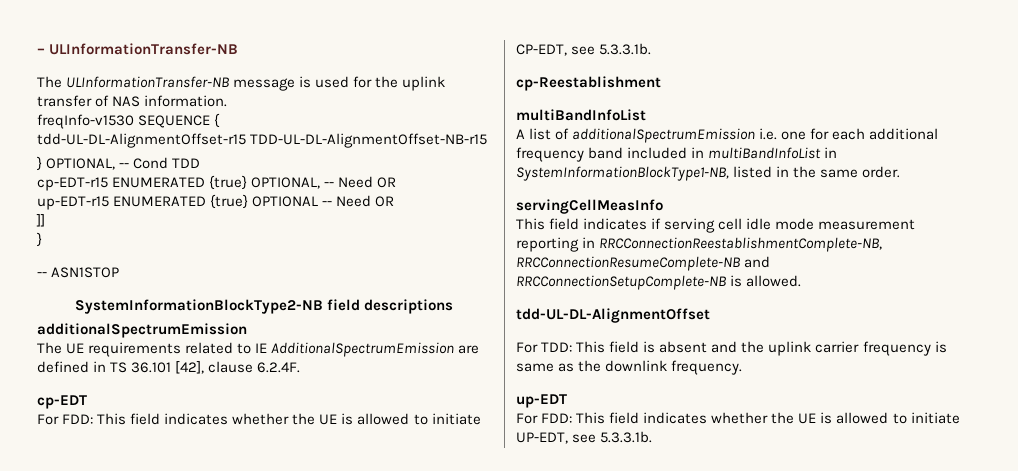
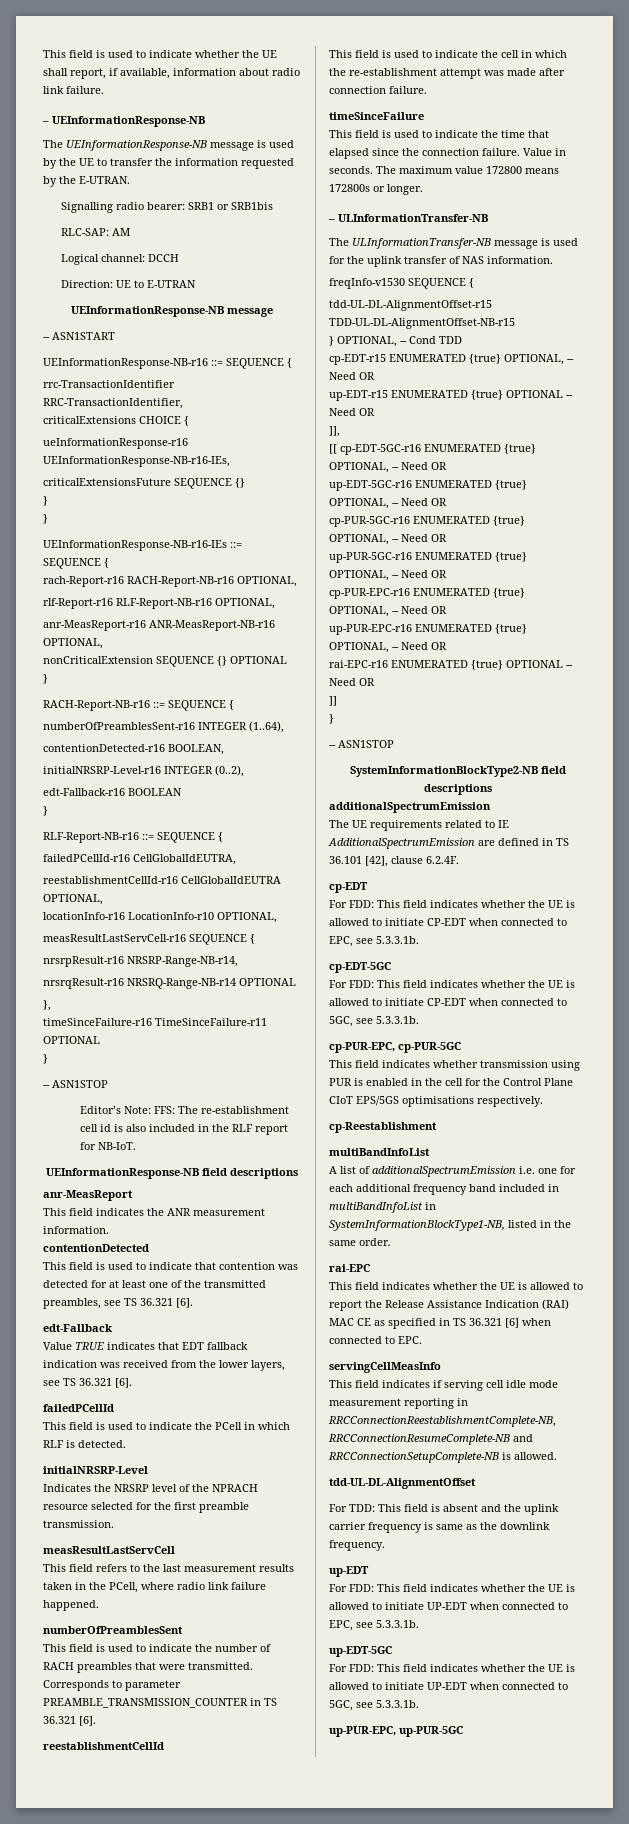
+ This field is used to indicate whether the UE shall report, if available, information about radio link failure.
+ – UEInformationResponse-NB
+ The UEInformationResponse-NB message is used by the UE to transfer the information requested by the E-UTRAN.
+ Signalling radio bearer: SRB1 or SRB1bis
+ RLC-SAP: AM
+ Logical channel: DCCH
+ Direction: UE to E-UTRAN
+ UEInformationResponse-NB message
+ -- ASN1START
+ UEInformationResponse-NB-r16 ::= SEQUENCE {
+ rrc-TransactionIdentifier RRC-TransactionIdentifier,
+ criticalExtensions CHOICE {
+ ueInformationResponse-r16 UEInformationResponse-NB-r16-IEs,
+ criticalExtensionsFuture SEQUENCE {}
+ }
+ }
+ UEInformationResponse-NB-r16-IEs ::= SEQUENCE {
+ rach-Report-r16 RACH-Report-NB-r16 OPTIONAL,
+ rlf-Report-r16 RLF-Report-NB-r16 OPTIONAL,
+ anr-MeasReport-r16 ANR-MeasReport-NB-r16 OPTIONAL,
+ nonCriticalExtension SEQUENCE {} OPTIONAL
+ }
+ RACH-Report-NB-r16 ::= SEQUENCE {
+ numberOfPreamblesSent-r16 INTEGER (1..64),
+ contentionDetected-r16 BOOLEAN,
+ initialNRSRP-Level-r16 INTEGER (0..2),
+ edt-Fallback-r16 BOOLEAN
+ }
+ RLF-Report-NB-r16 ::= SEQUENCE {
+ failedPCellId-r16 CellGlobalIdEUTRA,
+ reestablishmentCellId-r16 CellGlobalIdEUTRA OPTIONAL,
+ locationInfo-r16 LocationInfo-r10 OPTIONAL,
+ measResultLastServCell-r16 SEQUENCE {
+ nrsrpResult-r16 NRSRP-Range-NB-r14,
+ nrsrqResult-r16 NRSRQ-Range-NB-r14 OPTIONAL
+ },
+ timeSinceFailure-r16 TimeSinceFailure-r11 OPTIONAL
+ }
+ -- ASN1STOP
+ Editor’s Note: FFS: The re-establishment cell id is also included in the RLF report for NB-IoT.
+ UEInformationResponse-NB field descriptions
+ anr-MeasReport
+ This field indicates the ANR measurement information.
+ contentionDetected
+ This field is used to indicate that contention was detected for at least one of the transmitted preambles, see TS 36.321 [6].
+ edt-Fallback
+ Value TRUE indicates that EDT fallback indication was received from the lower layers, see TS 36.321 [6].
+ failedPCellId
+ This field is used to indicate the PCell in which RLF is detected.
+ initialNRSRP-Level
+ Indicates the NRSRP level of the NPRACH resource selected for the first preamble transmission.
+ measResultLastServCell
+ This field refers to the last measurement results taken in the PCell, where radio link failure happened.
+ numberOfPreamblesSent
+ This field is used to indicate the number of RACH preambles that were transmitted. Corresponds to parameter PREAMBLE_TRANSMISSION_COUNTER in TS 36.321 [6].
+ reestablishmentCellId
+ This field is used to indicate the cell in which the re-establishment attempt was made after connection failure.
+ timeSinceFailure
+ This field is used to indicate the time that elapsed since the connection failure. Value in seconds. The maximum value 172800 means 172800s or longer.
+ ]],
+ [[ cp-EDT-5GC-r16 ENUMERATED {true} OPTIONAL, -- Need OR
+ up-EDT-5GC-r16 ENUMERATED {true} OPTIONAL, -- Need OR
+ cp-PUR-5GC-r16 ENUMERATED {true} OPTIONAL, -- Need OR
+ up-PUR-5GC-r16 ENUMERATED {true} OPTIONAL, -- Need OR
+ cp-PUR-EPC-r16 ENUMERATED {true} OPTIONAL, -- Need OR
+ up-PUR-EPC-r16 ENUMERATED {true} OPTIONAL, -- Need OR
+ rai-EPC-r16 ENUMERATED {true} OPTIONAL -- Need OR
- For FDD: This field indicates whether the UE is allowed to initiate CP-EDT, see 5.3.3.1b.
+ For FDD: This field indicates whether the UE is allowed to initiate CP-EDT when connected to EPC, see 5.3.3.1b.
+ cp-EDT-5GC
+ For FDD: This field indicates whether the UE is allowed to initiate CP-EDT when connected to 5GC, see 5.3.3.1b.
+ cp-PUR-EPC, cp-PUR-5GC
+ This field indicates whether transmission using PUR is enabled in the cell for the Control Plane CIoT EPS/5GS optimisations respectively.
+ rai-EPC
+ This field indicates whether the UE is allowed to report the Release Assistance Indication (RAI) MAC CE as specified in TS 36.321 [6] when connected to EPC.
- For FDD: This field indicates whether the UE is allowed to initiate UP-EDT, see 5.3.3.1b.
+ For FDD: This field indicates whether the UE is allowed to initiate UP-EDT when connected to EPC, see 5.3.3.1b.
+ up-EDT-5GC
+ For FDD: This field indicates whether the UE is allowed to initiate UP-EDT when connected to 5GC, see 5.3.3.1b.
+ up-PUR-EPC, up-PUR-5GC

